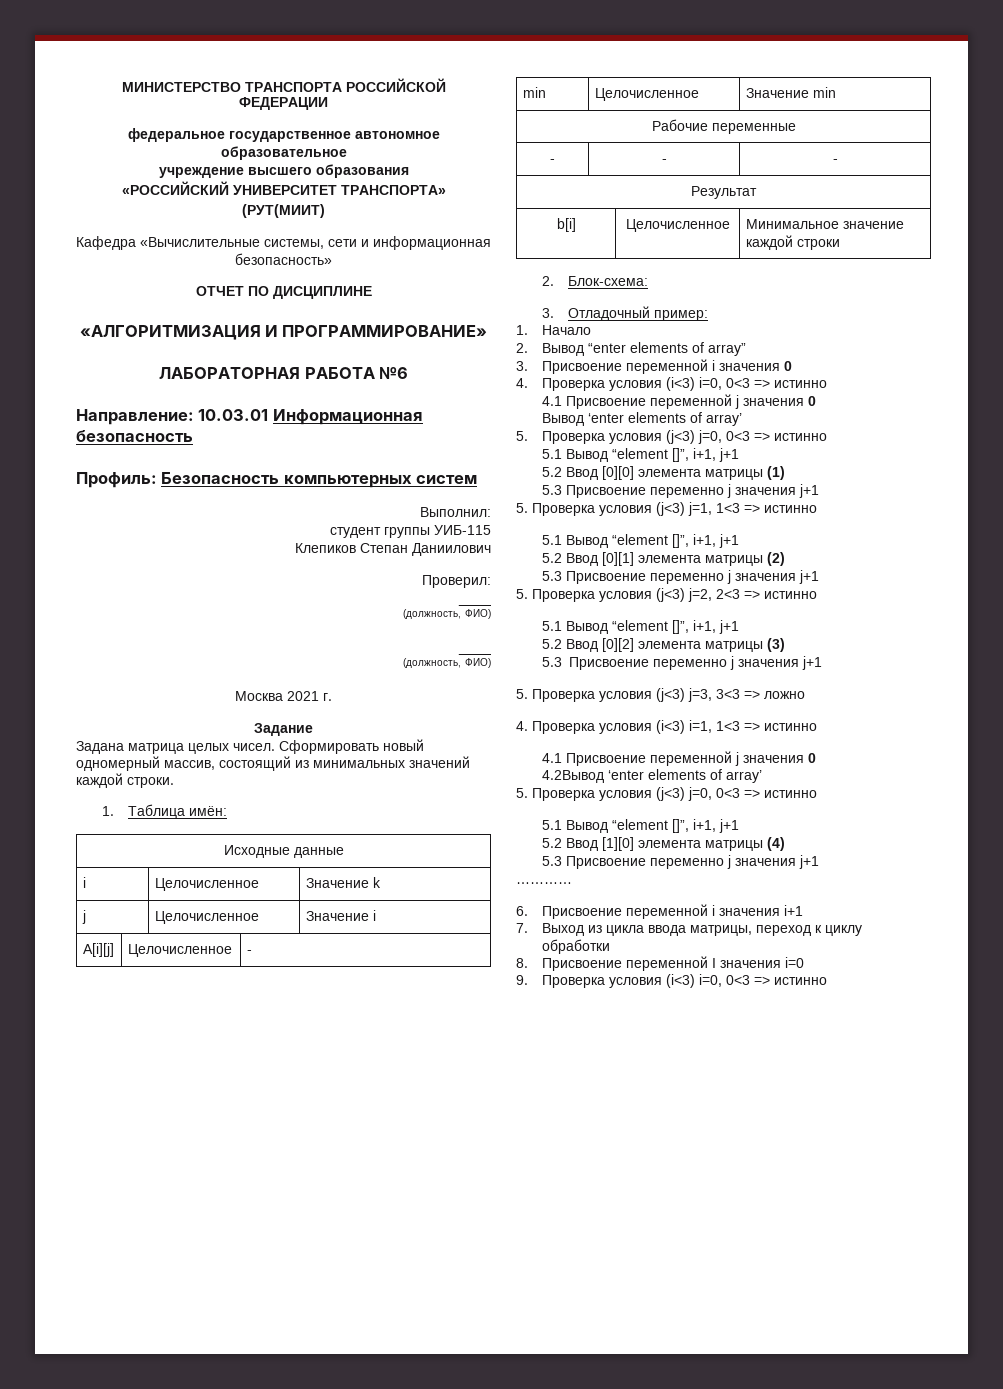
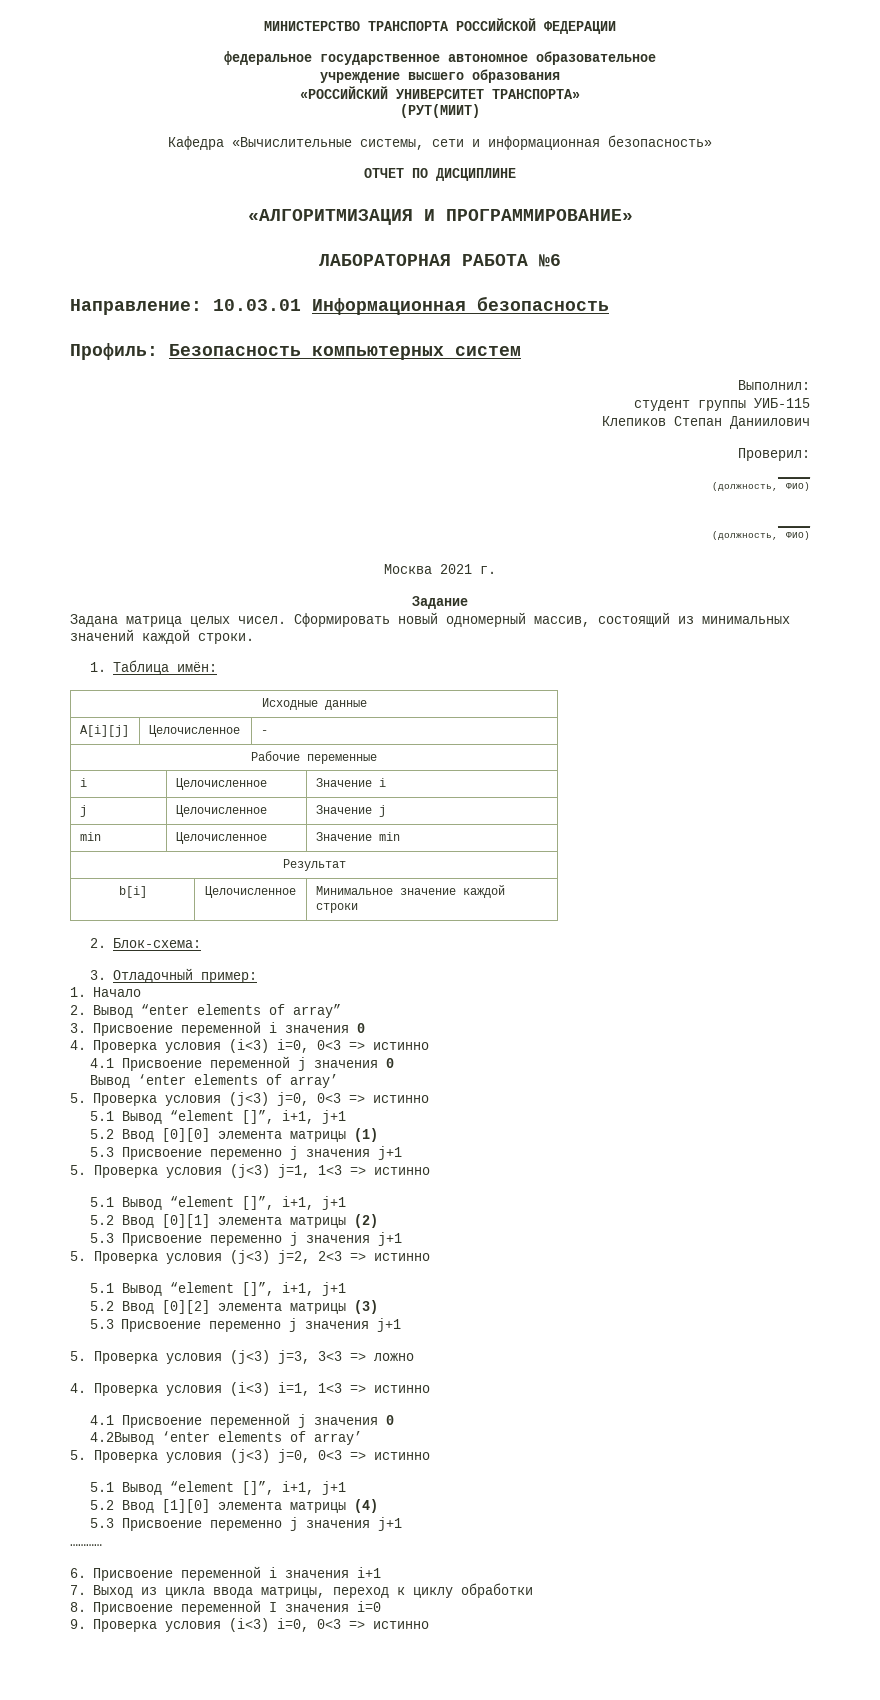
+ A[i][j] | Целочисленное | -
+ Рабочие переменные
- i | Целочисленное | Значение k
+ i | Целочисленное | Значение i
- j | Целочисленное | Значение i
- A[i][j] | Целочисленное | -
+ j | Целочисленное | Значение j
- Рабочие переменные
- - | - | -

